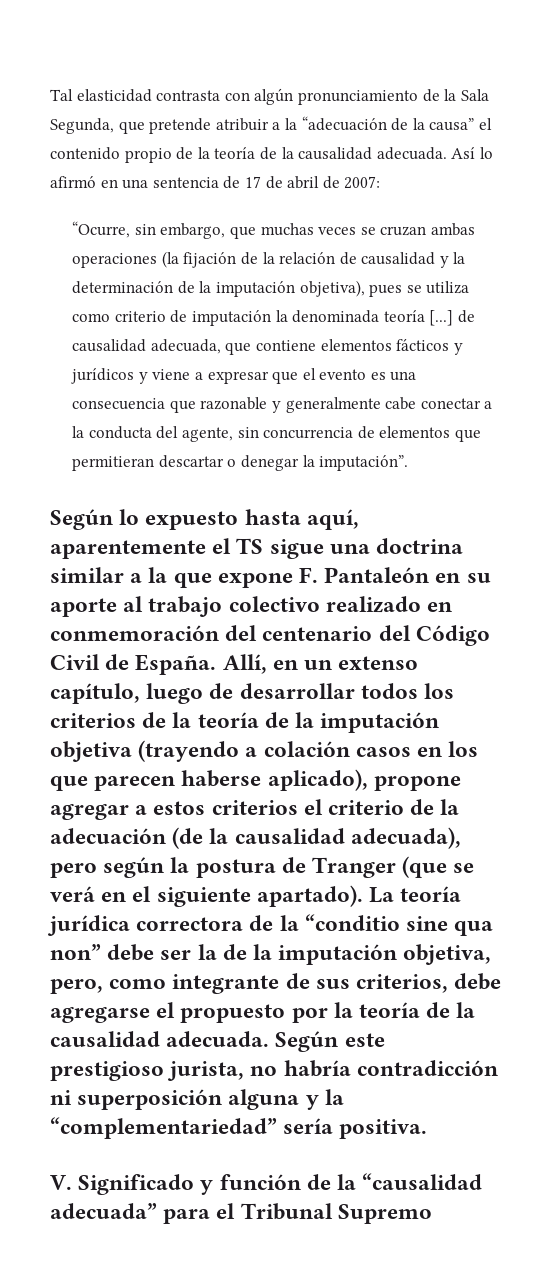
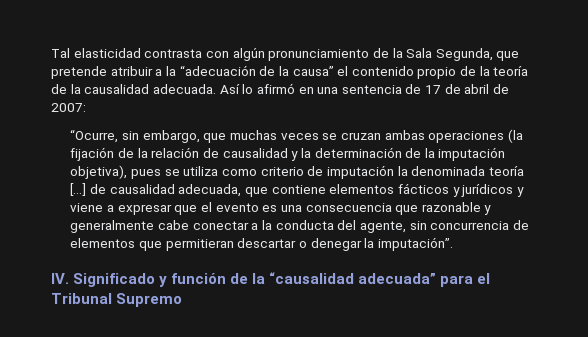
- Según lo expuesto hasta aquí, aparentemente el TS sigue una doctrina similar a la que expone F. Pantaleón en su aporte al trabajo colectivo realizado en conmemoración del centenario del Código Civil de España. Allí, en un extenso capítulo, luego de desarrollar todos los criterios de la teoría de la imputación objetiva (trayendo a colación casos en los que parecen haberse aplicado), propone agregar a estos criterios el criterio de la adecuación (de la causalidad adecuada), pero según la postura de Tranger (que se verá en el siguiente apartado). La teoría jurídica correctora de la “conditio sine qua non” debe ser la de la imputación objetiva, pero, como integrante de sus criterios, debe agregarse el propuesto por la teoría de la causalidad adecuada. Según este prestigioso jurista, no habría contradicción ni superposición alguna y la “complementariedad” sería positiva.
- V. Significado y función de la “causalidad adecuada” para el Tribunal Supremo
+ IV. Significado y función de la “causalidad adecuada” para el Tribunal Supremo

